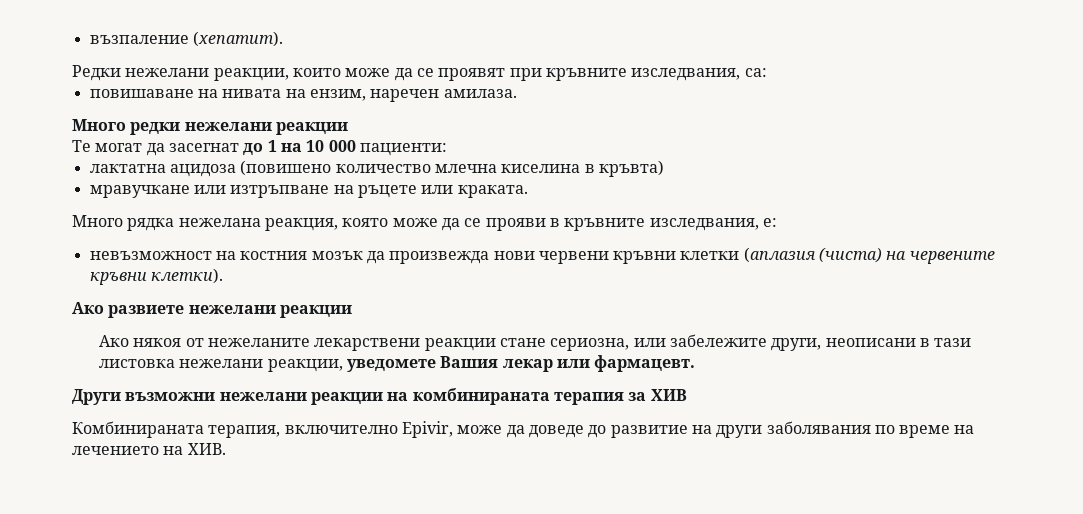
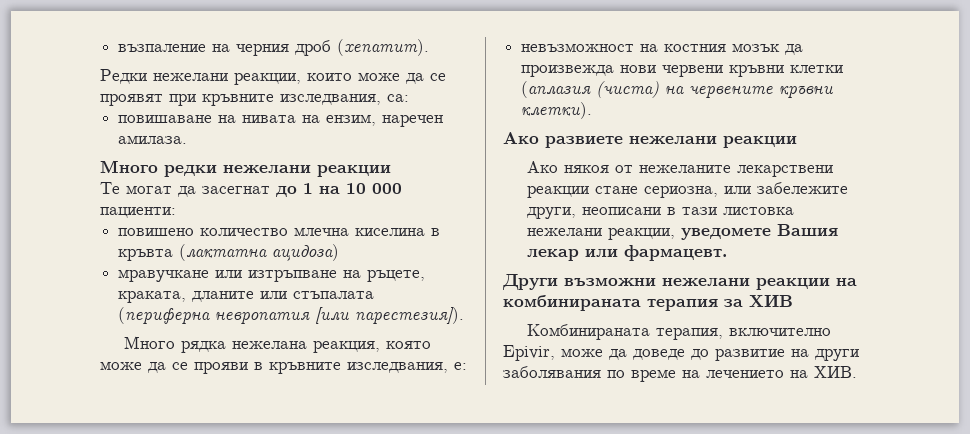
- възпаление (хепатит).
+ възпаление на черния дроб (хепатит).
- лактатна ацидоза (повишено количество млечна киселина в кръвта)
+ повишено количество млечна киселина в кръвта (лактатна ацидоза)
- мравучкане или изтръпване на ръцете или краката.
+ мравучкане или изтръпване на ръцете, краката, дланите или стъпалата (периферна невропатия [или парестезия]).

